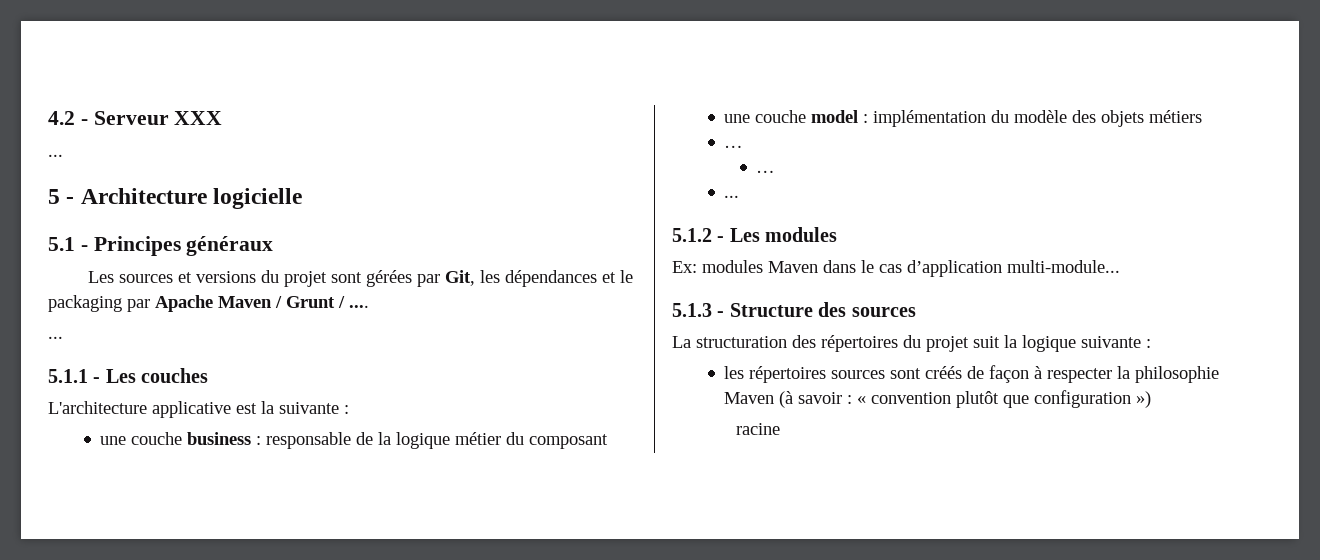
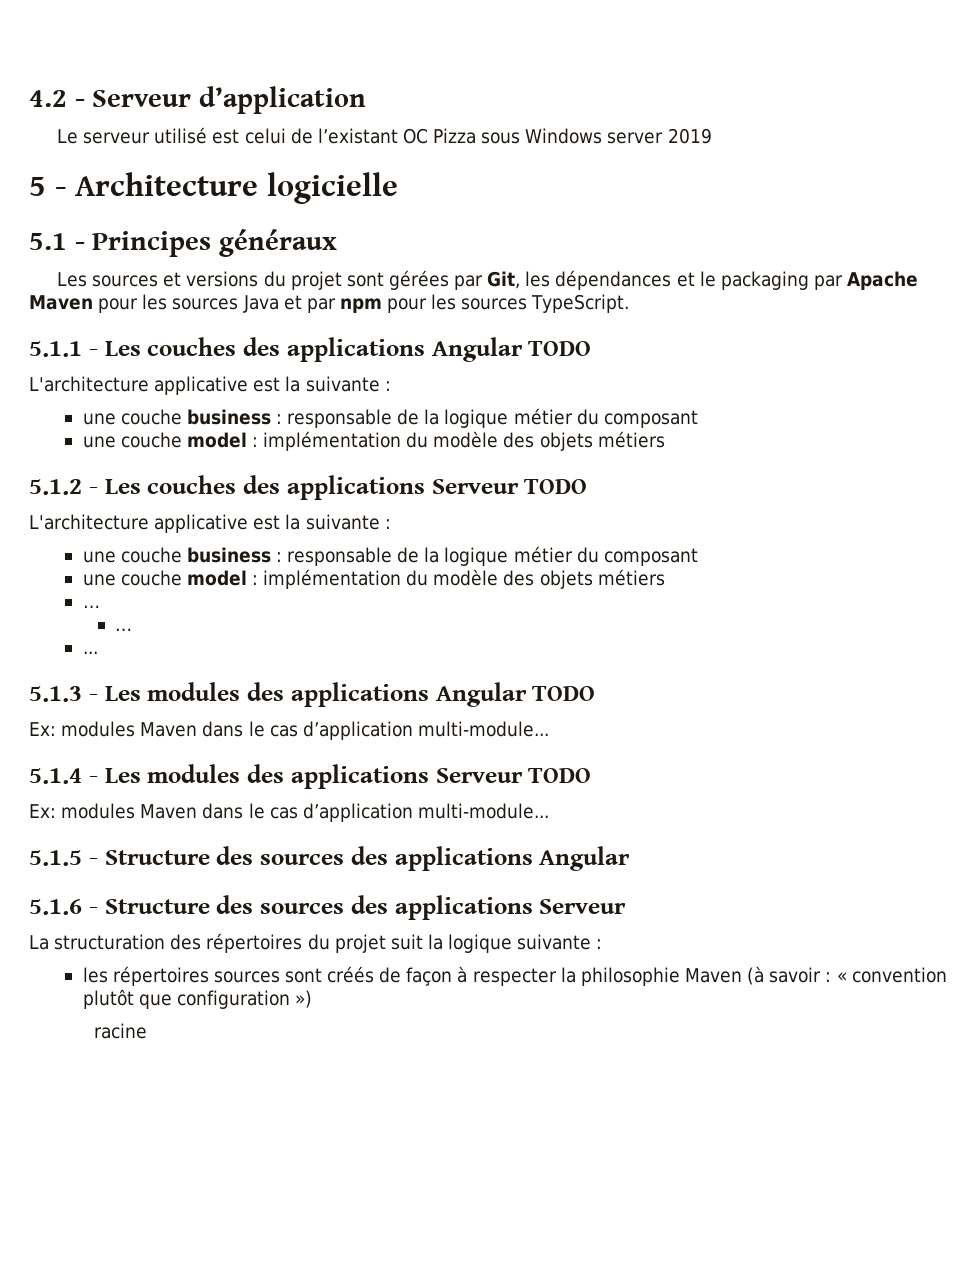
- 4.2 - Serveur XXX
- ...
+ 4.2 - Serveur d’application
+ Le serveur utilisé est celui de l’existant OC Pizza sous Windows server 2019
- Les sources et versions du projet sont gérées par Git, les dépendances et le packaging par Apache Maven / Grunt / ....
- ...
- 5.1.1 - Les couches
+ Les sources et versions du projet sont gérées par Git, les dépendances et le packaging par Apache Maven pour les sources Java et par npm pour les sources TypeScript.
+ 5.1.1 - Les couches des applications Angular TODO
+ L'architecture applicative est la suivante :
+ une couche business : responsable de la logique métier du composant
+ une couche model : implémentation du modèle des objets métiers
+ 5.1.2 - Les couches des applications Serveur TODO
- 5.1.2 - Les modules
+ 5.1.3 - Les modules des applications Angular TODO
  Ex: modules Maven dans le cas d’application multi-module...
- 5.1.3 - Structure des sources
+ 5.1.4 - Les modules des applications Serveur TODO
+ Ex: modules Maven dans le cas d’application multi-module...
+ 5.1.5 - Structure des sources des applications Angular
+ 5.1.6 - Structure des sources des applications Serveur

